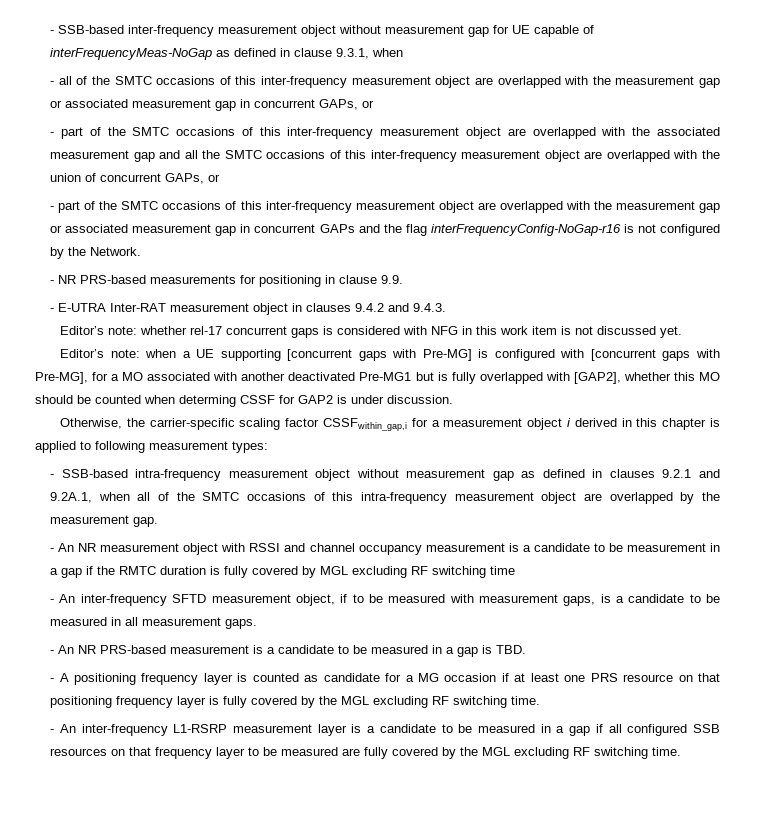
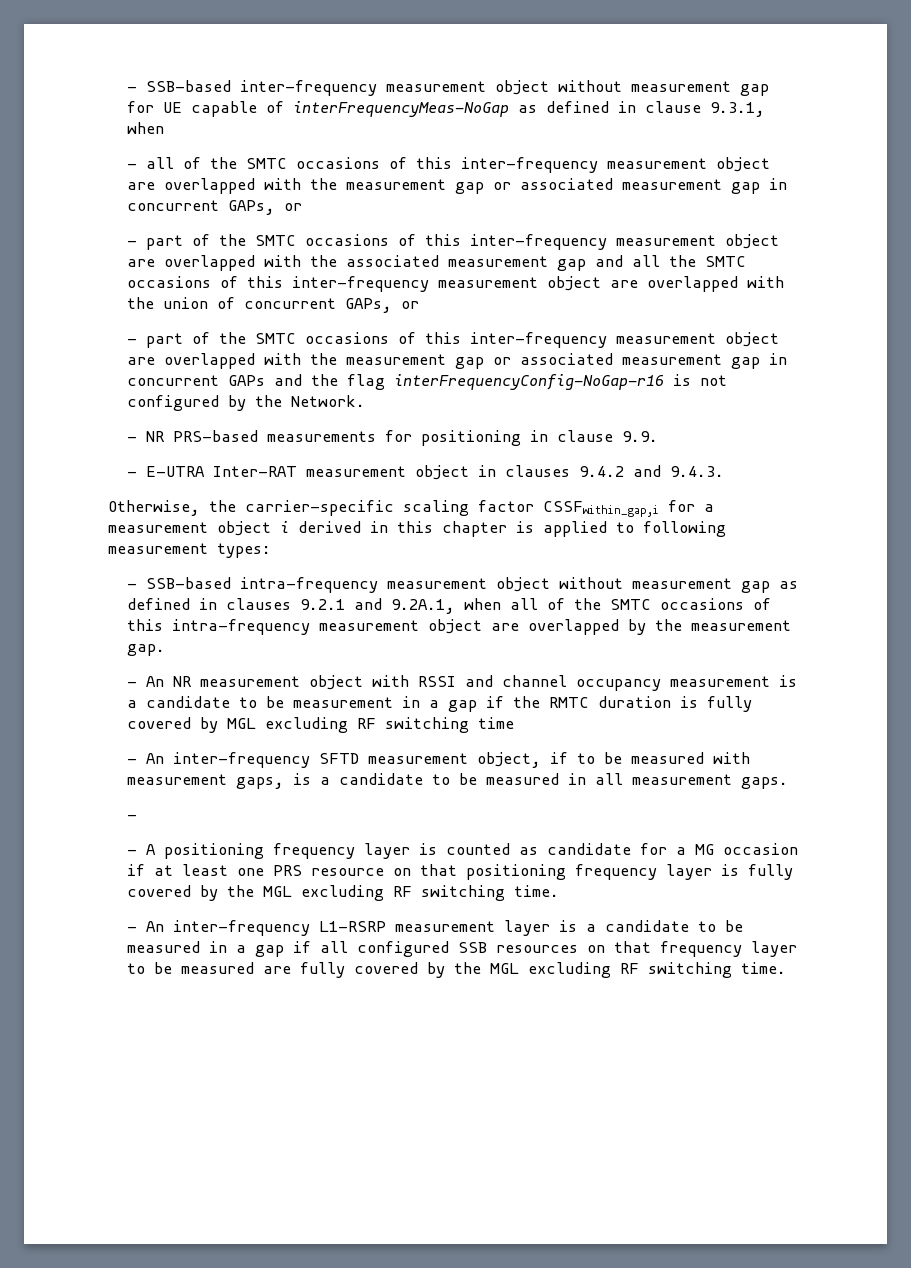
- Editor’s note: whether rel-17 concurrent gaps is considered with NFG in this work item is not discussed yet.
- Editor’s note: when a UE supporting [concurrent gaps with Pre-MG] is configured with [concurrent gaps with Pre-MG], for a MO associated with another deactivated Pre-MG1 but is fully overlapped with [GAP2], whether this MO should be counted when determing CSSF for GAP2 is under discussion.
  - An inter-frequency SFTD measurement object, if to be measured with measurement gaps, is a candidate to be measured in all measurement gaps.
- - An NR PRS-based measurement is a candidate to be measured in a gap is TBD.
+ -

